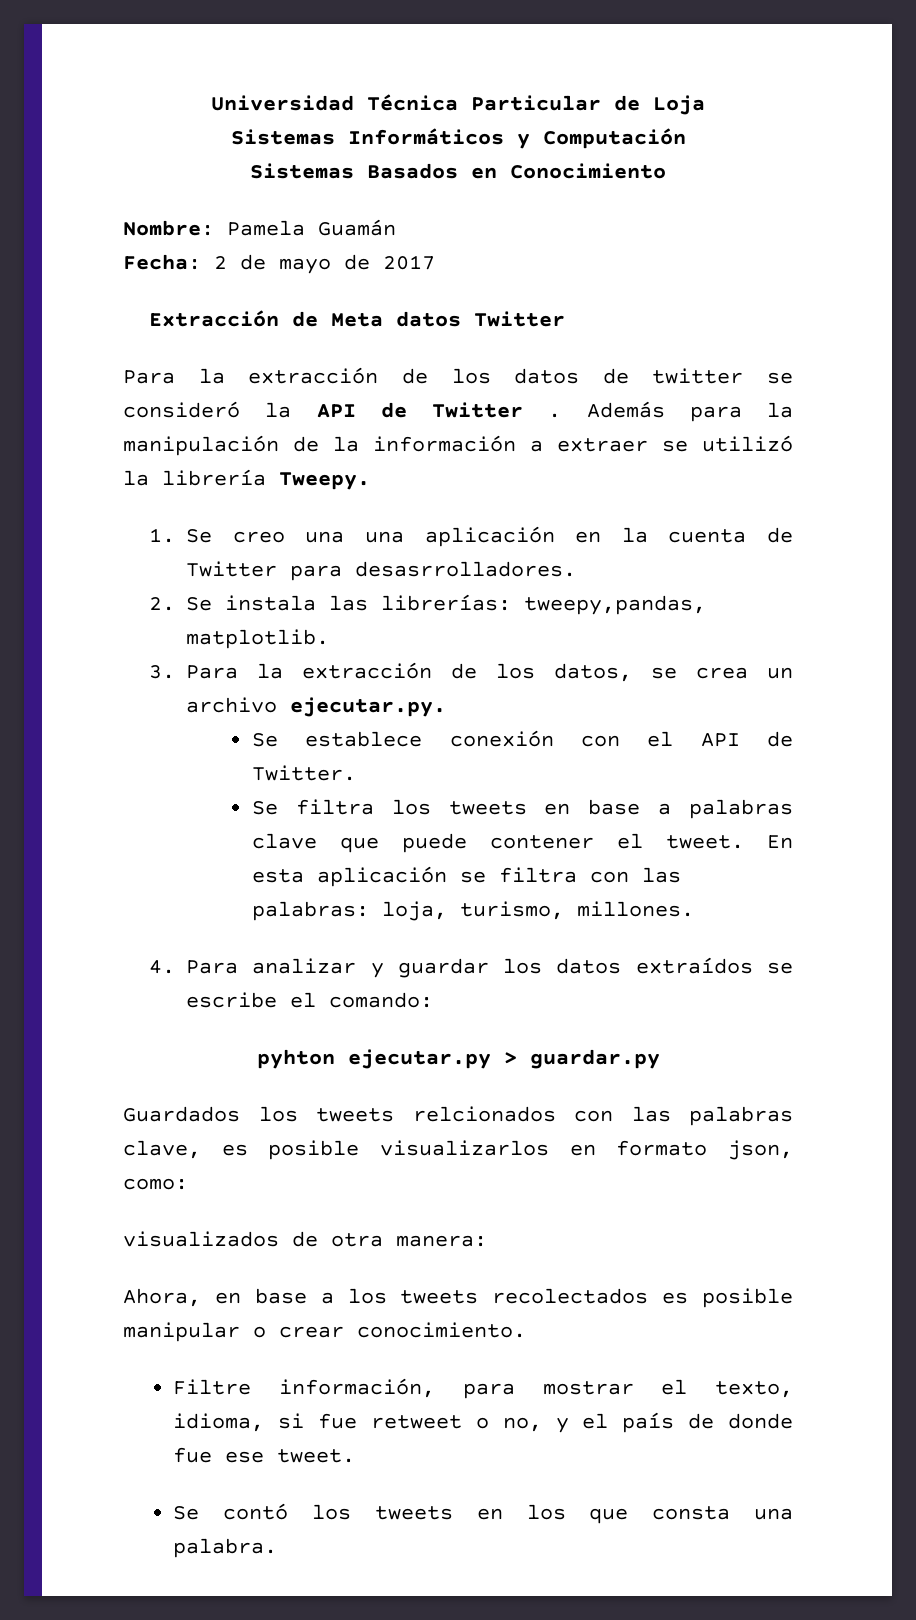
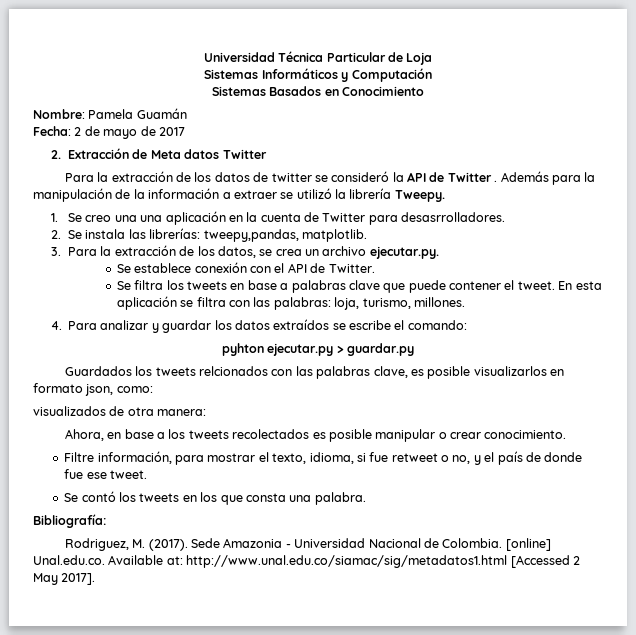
- Extracción de Meta datos Twitter
+ 2. Extracción de Meta datos Twitter
+ Bibliografía:
+ Rodriguez, M. (2017). Sede Amazonia - Universidad Nacional de Colombia. [online] Unal.edu.co. Available at: http://www.unal.edu.co/siamac/sig/metadatos1.html [Accessed 2 May 2017].

